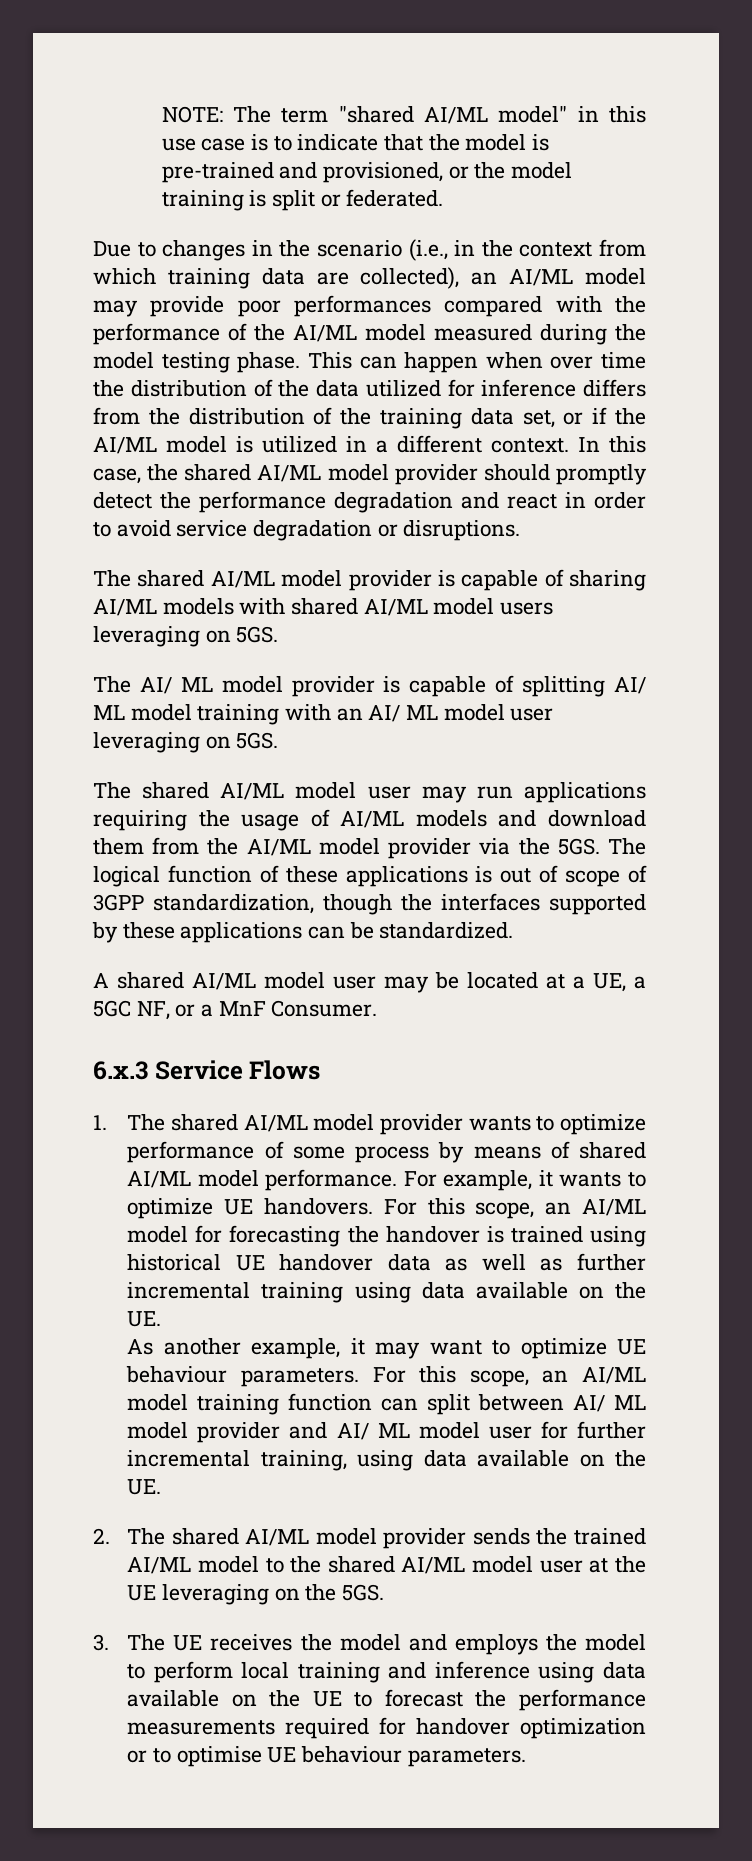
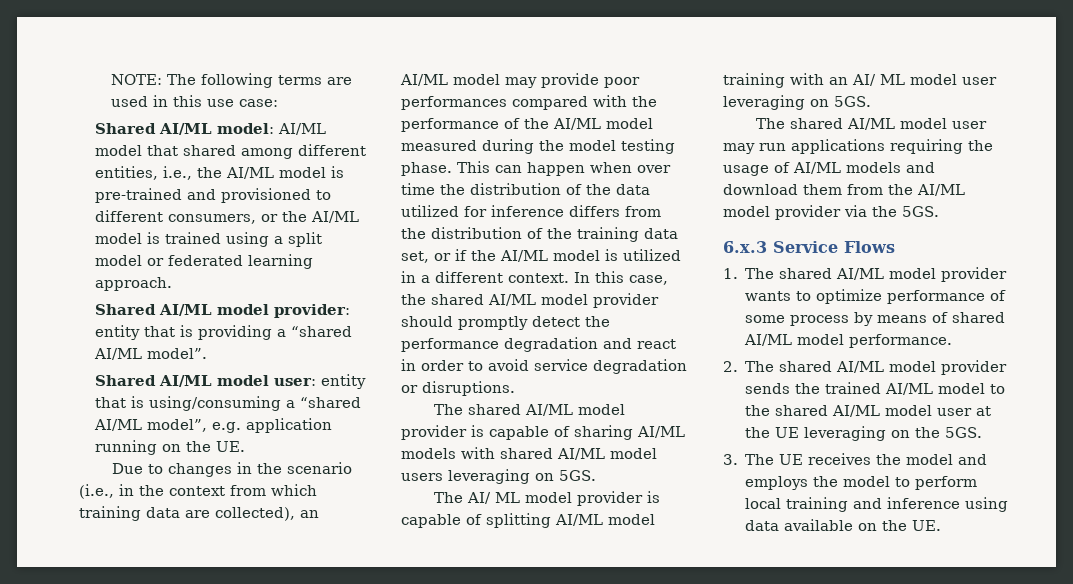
- NOTE: The term "shared AI/ML model" in this use case is to indicate that the model is pre-trained and provisioned, or the model training is split or federated.
+ NOTE: The following terms are used in this use case:
+ Shared AI/ML model: AI/ML model that shared among different entities, i.e., the AI/ML model is pre-trained and provisioned to different consumers, or the AI/ML model is trained using a split model or federated learning approach.
+ Shared AI/ML model provider: entity that is providing a “shared AI/ML model”.
+ Shared AI/ML model user: entity that is using/consuming a “shared AI/ML model”, e.g. application running on the UE.
- The AI/ ML model provider is capable of splitting AI/ ML model training with an AI/ ML model user leveraging on 5GS.
+ The AI/ ML model provider is capable of splitting AI/ML model training with an AI/ ML model user leveraging on 5GS.
- The logical function of these applications is out of scope of 3GPP standardization, though the interfaces supported by these applications can be standardized.
- A shared AI/ML model user may be located at a UE, a 5GC NF, or a MnF Consumer.
- For example, it wants to optimize UE handovers. For this scope, an AI/ML model for forecasting the handover is trained using historical UE handover data as well as further incremental training using data available on the UE.
- As another example, it may want to optimize UE behaviour parameters. For this scope, an AI/ML model training function can split between AI/ ML model provider and AI/ ML model user for further incremental training, using data available on the UE.
- 3. The UE receives the model and employs the model to perform local training and inference using data available on the UE to forecast the performance measurements required for handover optimization or to optimise UE behaviour parameters.
+ 3. The UE receives the model and employs the model to perform local training and inference using data available on the UE.

